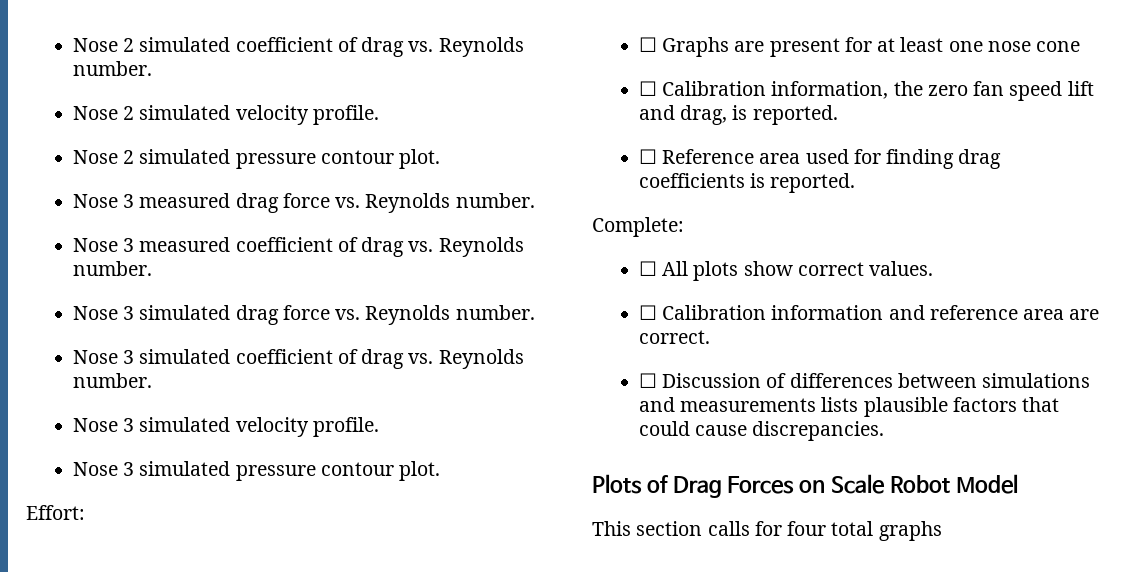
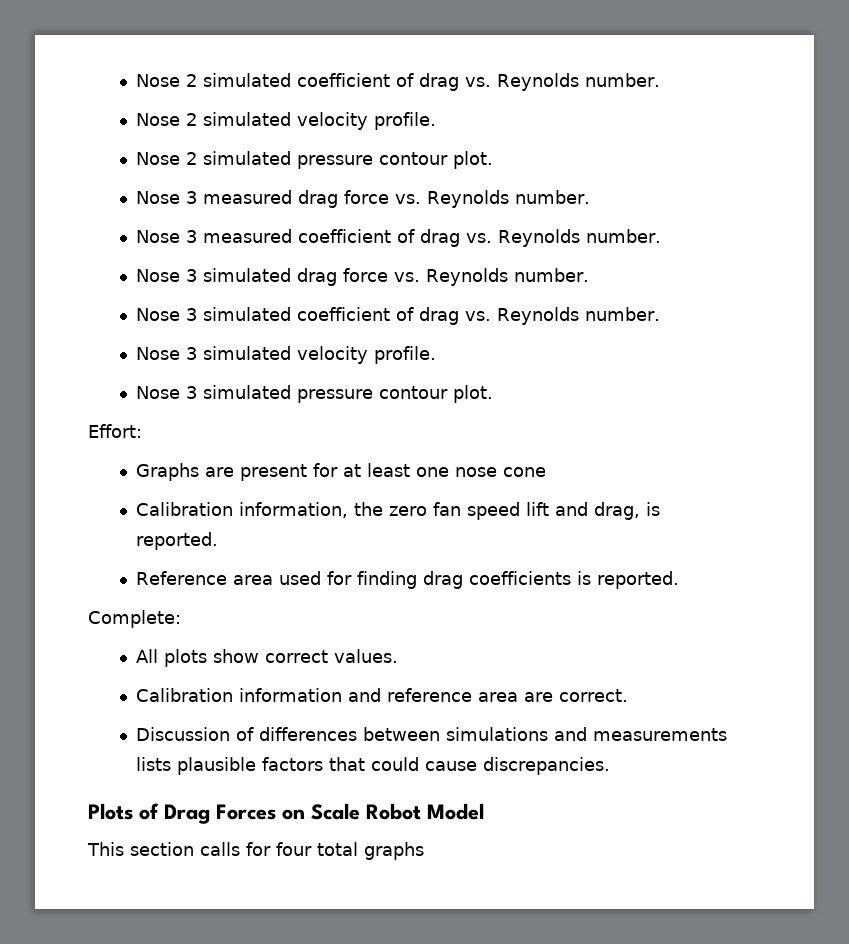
- ☐ Graphs are present for at least one nose cone
+ Graphs are present for at least one nose cone
- ☐ Calibration information, the zero fan speed lift and drag, is reported.
+ Calibration information, the zero fan speed lift and drag, is reported.
- ☐ Reference area used for finding drag coefficients is reported.
+ Reference area used for finding drag coefficients is reported.
- ☐ All plots show correct values.
+ All plots show correct values.
- ☐ Calibration information and reference area are correct.
+ Calibration information and reference area are correct.
- ☐ Discussion of differences between simulations and measurements lists plausible factors that could cause discrepancies.
+ Discussion of differences between simulations and measurements lists plausible factors that could cause discrepancies.

